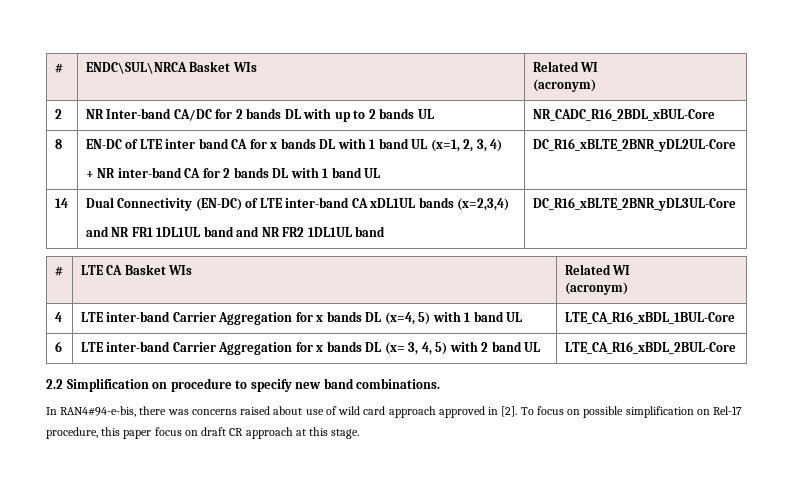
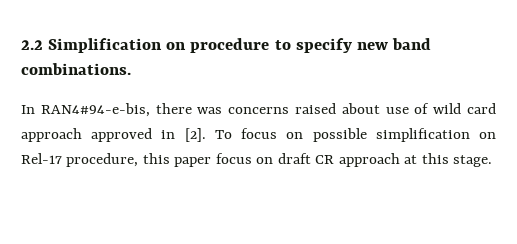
- # | ENDC\SUL\NRCA Basket WIs | Related WI
- (acronym)
- 2 | NR Inter-band CA/DC for 2 bands DL with up to 2 bands UL | NR_CADC_R16_2BDL_xBUL-Core
- 8 | EN-DC of LTE inter band CA for x bands DL with 1 band UL (x=1, 2, 3, 4)
- + NR inter-band CA for 2 bands DL with 1 band UL | DC_R16_xBLTE_2BNR_yDL2UL-Core
- 14 | Dual Connectivity (EN-DC) of LTE inter-band CA xDL1UL bands (x=2,3,4)
- and NR FR1 1DL1UL band and NR FR2 1DL1UL band | DC_R16_xBLTE_2BNR_yDL3UL-Core
- # | LTE CA Basket WIs | Related WI
- (acronym)
- 4 | LTE inter-band Carrier Aggregation for x bands DL (x=4, 5) with 1 band UL | LTE_CA_R16_xBDL_1BUL-Core
- 6 | LTE inter-band Carrier Aggregation for x bands DL (x= 3, 4, 5) with 2 band UL | LTE_CA_R16_xBDL_2BUL-Core

